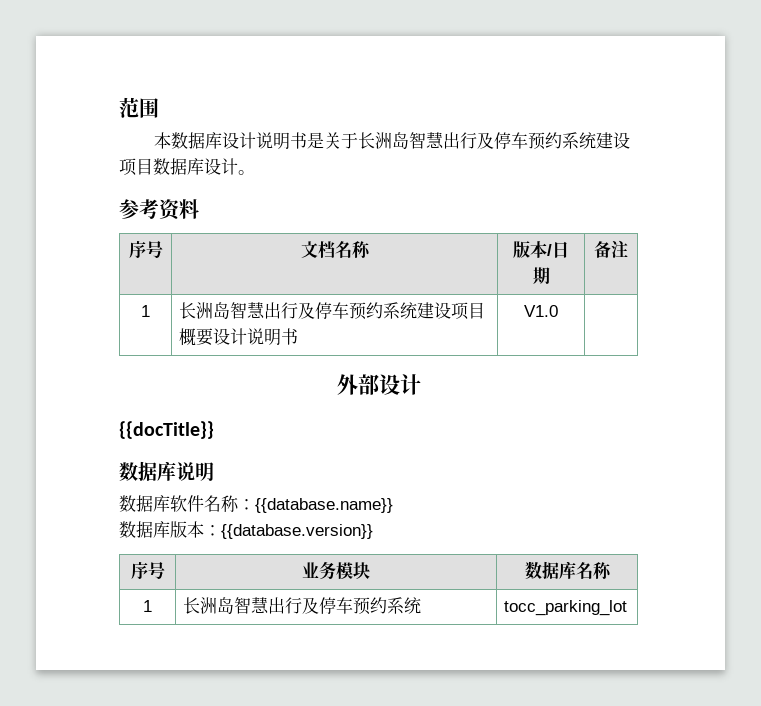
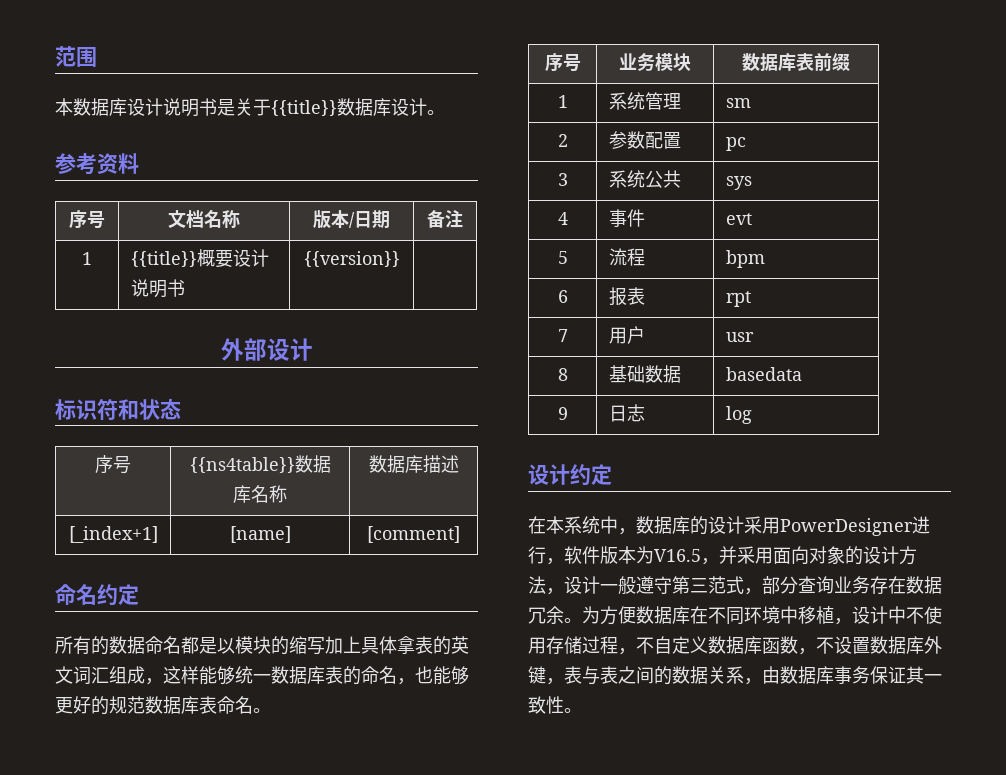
- 本数据库设计说明书是关于长洲岛智慧出行及停车预约系统建设项目数据库设计。
+ 本数据库设计说明书是关于{{title}}数据库设计。
- 1 | 长洲岛智慧出行及停车预约系统建设项目概要设计说明书 | V1.0 |
+ 1 | {{title}}概要设计说明书 | {{version}} |
- {{docTitle}}
- 数据库说明
- 数据库软件名称：{{database.name}}
- 数据库版本：{{database.version}}
+ 标识符和状态
+ 序号 | {{ns4table}}数据库名称 | 数据库描述
+ [_index+1] | [name] | [comment]
+ 命名约定
+ 所有的数据命名都是以模块的缩写加上具体拿表的英文词汇组成，这样能够统一数据库表的命名，也能够更好的规范数据库表命名。
- 序号 | 业务模块 | 数据库名称
- 1 | 长洲岛智慧出行及停车预约系统 | tocc_parking_lot
+ 序号 | 业务模块 | 数据库表前缀
+ 1 | 系统管理 | sm
+ 2 | 参数配置 | pc
+ 3 | 系统公共 | sys
+ 4 | 事件 | evt
+ 5 | 流程 | bpm
+ 6 | 报表 | rpt
+ 7 | 用户 | usr
+ 8 | 基础数据 | basedata
+ 9 | 日志 | log
+ 设计约定
+ 在本系统中，数据库的设计采用PowerDesigner进行，软件版本为V16.5，并采用面向对象的设计方法，设计一般遵守第三范式，部分查询业务存在数据冗余。为方便数据库在不同环境中移植，设计中不使用存储过程，不自定义数据库函数，不设置数据库外键，表与表之间的数据关系，由数据库事务保证其一致性。

